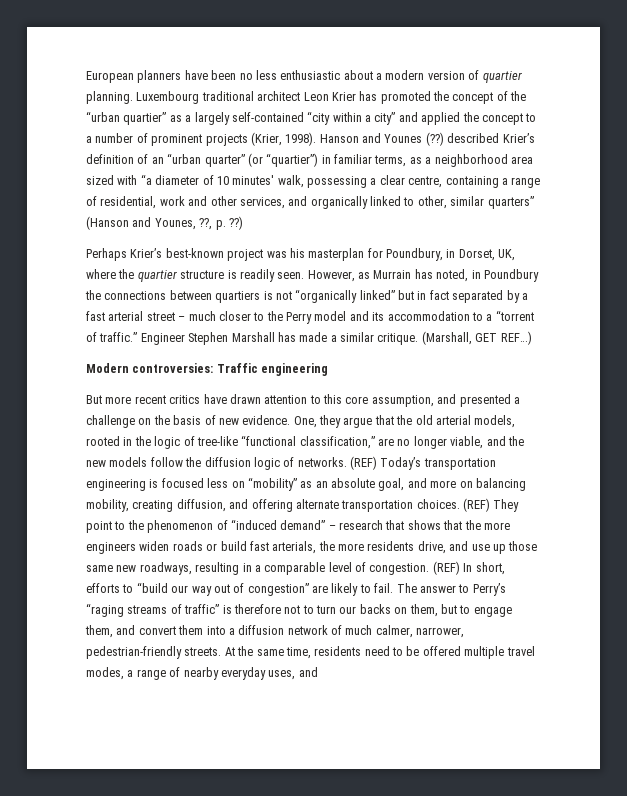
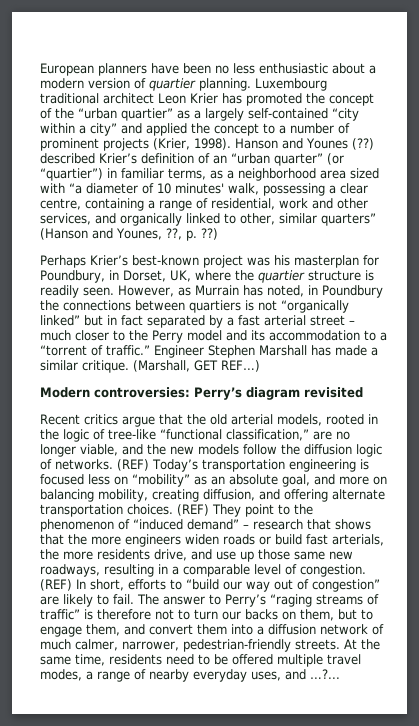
- Modern controversies: Traffic engineering
- But more recent critics have drawn attention to this core assumption, and presented a challenge on the basis of new evidence. One, they argue that the old arterial models, rooted in the logic of tree-like “functional classification,” are no longer viable, and the new models follow the diffusion logic of networks.
+ Modern controversies: Perry’s diagram revisited
+ Recent critics argue that the old arterial models, rooted in the logic of tree-like “functional classification,” are no longer viable, and the new models follow the diffusion logic of networks.
- At the same time, residents need to be offered multiple travel modes, a range of nearby everyday uses, and
+ At the same time, residents need to be offered multiple travel modes, a range of nearby everyday uses, and …?...

